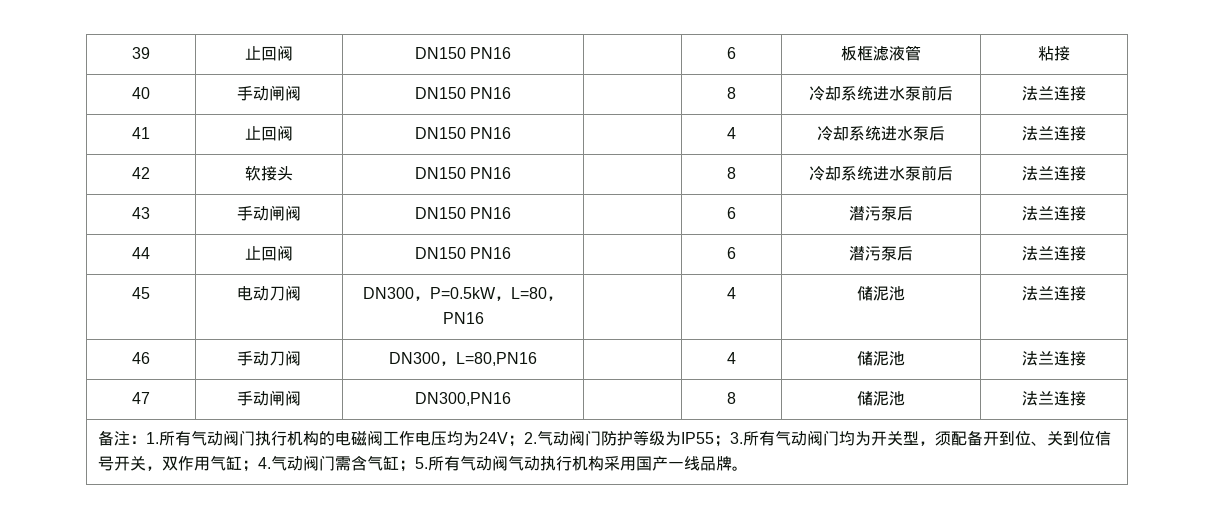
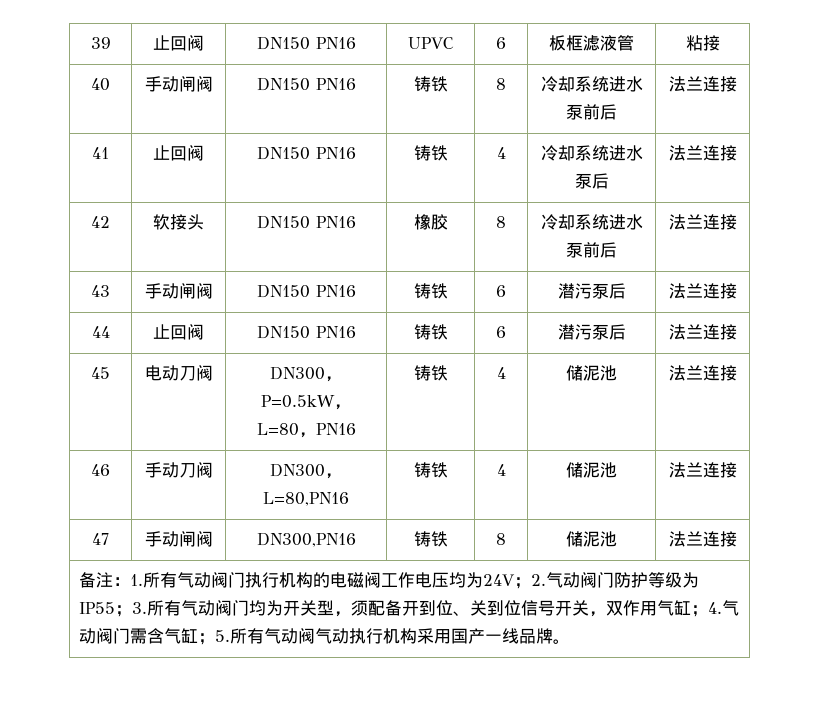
- 39 | 止回阀 | DN150 PN16 | | 6 | 板框滤液管 | 粘接
+ 39 | 止回阀 | DN150 PN16 | UPVC | 6 | 板框滤液管 | 粘接
- 40 | 手动闸阀 | DN150 PN16 | | 8 | 冷却系统进水泵前后 | 法兰连接
+ 40 | 手动闸阀 | DN150 PN16 | 铸铁 | 8 | 冷却系统进水泵前后 | 法兰连接
- 41 | 止回阀 | DN150 PN16 | | 4 | 冷却系统进水泵后 | 法兰连接
+ 41 | 止回阀 | DN150 PN16 | 铸铁 | 4 | 冷却系统进水泵后 | 法兰连接
- 42 | 软接头 | DN150 PN16 | | 8 | 冷却系统进水泵前后 | 法兰连接
+ 42 | 软接头 | DN150 PN16 | 橡胶 | 8 | 冷却系统进水泵前后 | 法兰连接
- 43 | 手动闸阀 | DN150 PN16 | | 6 | 潜污泵后 | 法兰连接
+ 43 | 手动闸阀 | DN150 PN16 | 铸铁 | 6 | 潜污泵后 | 法兰连接
- 44 | 止回阀 | DN150 PN16 | | 6 | 潜污泵后 | 法兰连接
+ 44 | 止回阀 | DN150 PN16 | 铸铁 | 6 | 潜污泵后 | 法兰连接
- 45 | 电动刀阀 | DN300，P=0.5kW，L=80，PN16 | | 4 | 储泥池 | 法兰连接
+ 45 | 电动刀阀 | DN300，P=0.5kW，L=80，PN16 | 铸铁 | 4 | 储泥池 | 法兰连接
- 46 | 手动刀阀 | DN300，L=80,PN16 | | 4 | 储泥池 | 法兰连接
+ 46 | 手动刀阀 | DN300，L=80,PN16 | 铸铁 | 4 | 储泥池 | 法兰连接
- 47 | 手动闸阀 | DN300,PN16 | | 8 | 储泥池 | 法兰连接
+ 47 | 手动闸阀 | DN300,PN16 | 铸铁 | 8 | 储泥池 | 法兰连接

